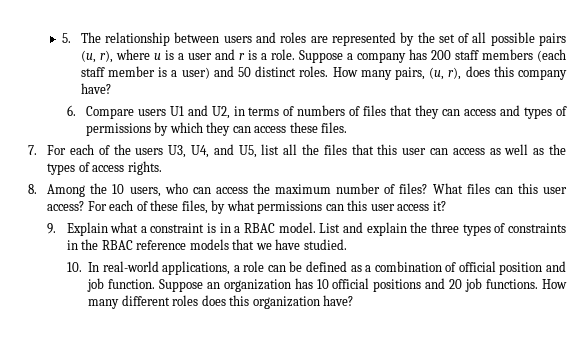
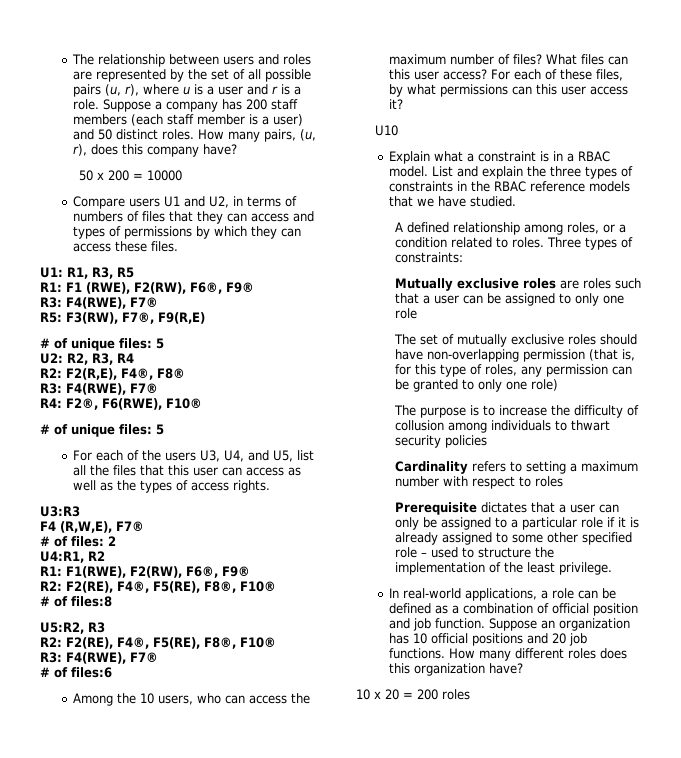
- 5. The relationship between users and roles are represented by the set of all possible pairs (u, r), where u is a user and r is a role.
+ The relationship between users and roles are represented by the set of all possible pairs (u, r), where u is a user and r is a role.
- 6. Compare users U1 and U2, in terms of numbers of files that they can access and types of permissions by which they can access these files.
+ 50 x 200 = 10000
+ Compare users U1 and U2, in terms of numbers of files that they can access and types of permissions by which they can access these files.
- 7. For each of the users U3, U4, and U5, list all the files that this user can access as well as the types of access rights.
+ U1: R1, R3, R5
+ R1: F1 (RWE), F2(RW), F6®, F9®
+ R3: F4(RWE), F7®
+ R5: F3(RW), F7®, F9(R,E)
+ # of unique files: 5
+ U2: R2, R3, R4
+ R2: F2(R,E), F4®, F8®
+ R3: F4(RWE), F7®
+ R4: F2®, F6(RWE), F10®
+ # of unique files: 5
+ For each of the users U3, U4, and U5, list all the files that this user can access as well as the types of access rights.
- 8. Among the 10 users, who can access the maximum number of files?
+ U3:R3
+ F4 (R,W,E), F7®
+ # of files: 2
+ U4:R1, R2
+ R1: F1(RWE), F2(RW), F6®, F9®
+ R2: F2(RE), F4®, F5(RE), F8®, F10®
+ # of files:8
+ U5:R2, R3
+ R2: F2(RE), F4®, F5(RE), F8®, F10®
+ R3: F4(RWE), F7®
+ # of files:6
+ Among the 10 users, who can access the maximum number of files?
- 9. Explain what a constraint is in a RBAC model.
+ U10
+ Explain what a constraint is in a RBAC model.
- 10. In real-world applications, a role can be defined as a combination of official position and job function.
+ A defined relationship among roles, or a condition related to roles. Three types of constraints:
+ Mutually exclusive roles are roles such that a user can be assigned to only one role
+ The set of mutually exclusive roles should have non-overlapping permission (that is, for this type of roles, any permission can be granted to only one role)
+ The purpose is to increase the difficulty of collusion among individuals to thwart security policies
+ Cardinality refers to setting a maximum number with respect to roles
+ Prerequisite dictates that a user can only be assigned to a particular role if it is already assigned to some other specified role – used to structure the implementation of the least privilege.
+ In real-world applications, a role can be defined as a combination of official position and job function.
+ 10 x 20 = 200 roles

